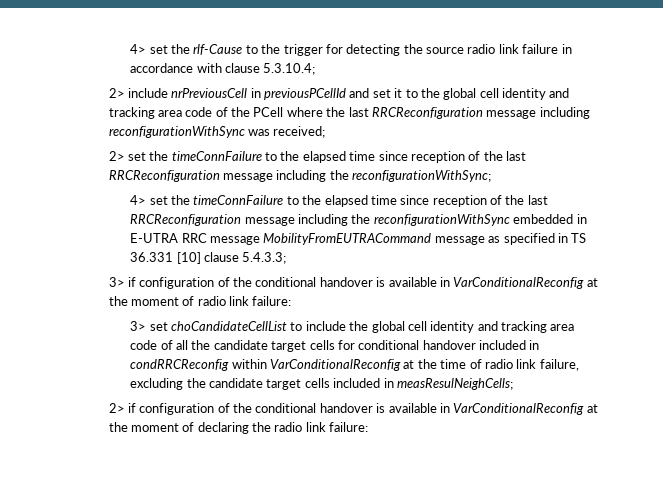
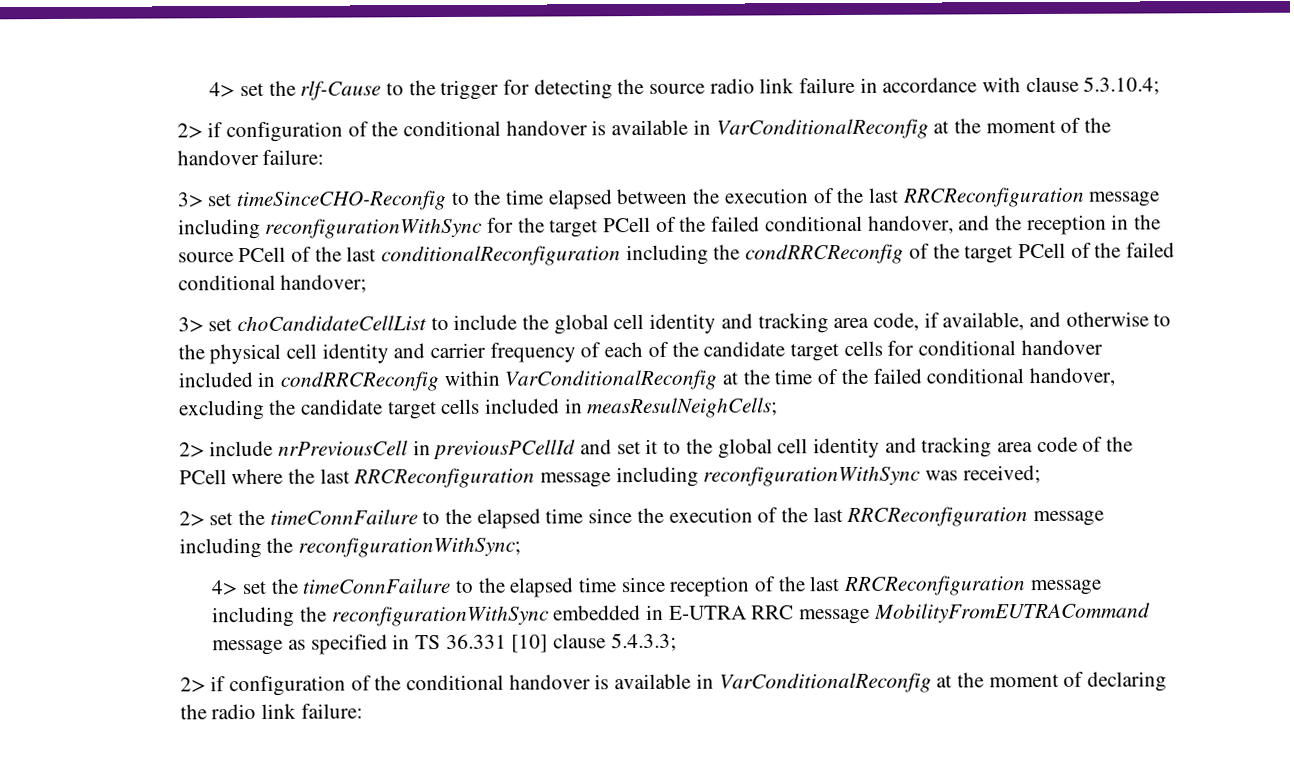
+ 2> if configuration of the conditional handover is available in VarConditionalReconfig at the moment of the handover failure:
+ 3> set timeSinceCHO-Reconfig to the time elapsed between the execution of the last RRCReconfiguration message including reconfigurationWithSync for the target PCell of the failed conditional handover, and the reception in the source PCell of the last conditionalReconfiguration including the condRRCReconfig of the target PCell of the failed conditional handover;
+ 3> set choCandidateCellList to include the global cell identity and tracking area code, if available, and otherwise to the physical cell identity and carrier frequency of each of the candidate target cells for conditional handover included in condRRCReconfig within VarConditionalReconfig at the time of the failed conditional handover, excluding the candidate target cells included in measResulNeighCells;
- 2> set the timeConnFailure to the elapsed time since reception of the last RRCReconfiguration message including the reconfigurationWithSync;
+ 2> set the timeConnFailure to the elapsed time since the execution of the last RRCReconfiguration message including the reconfigurationWithSync;
- 3> if configuration of the conditional handover is available in VarConditionalReconfig at the moment of radio link failure:
- 3> set choCandidateCellList to include the global cell identity and tracking area code of all the candidate target cells for conditional handover included in condRRCReconfig within VarConditionalReconfig at the time of radio link failure, excluding the candidate target cells included in measResulNeighCells;

